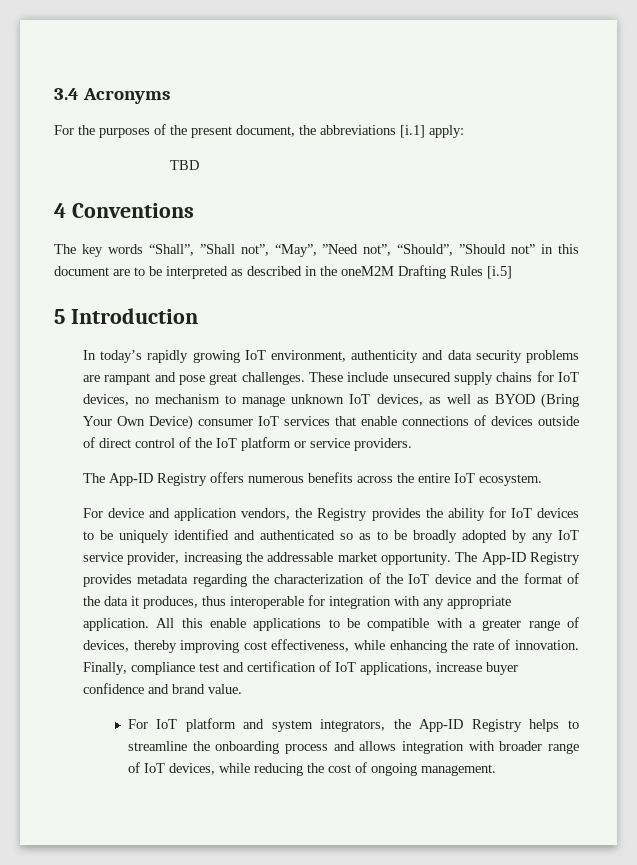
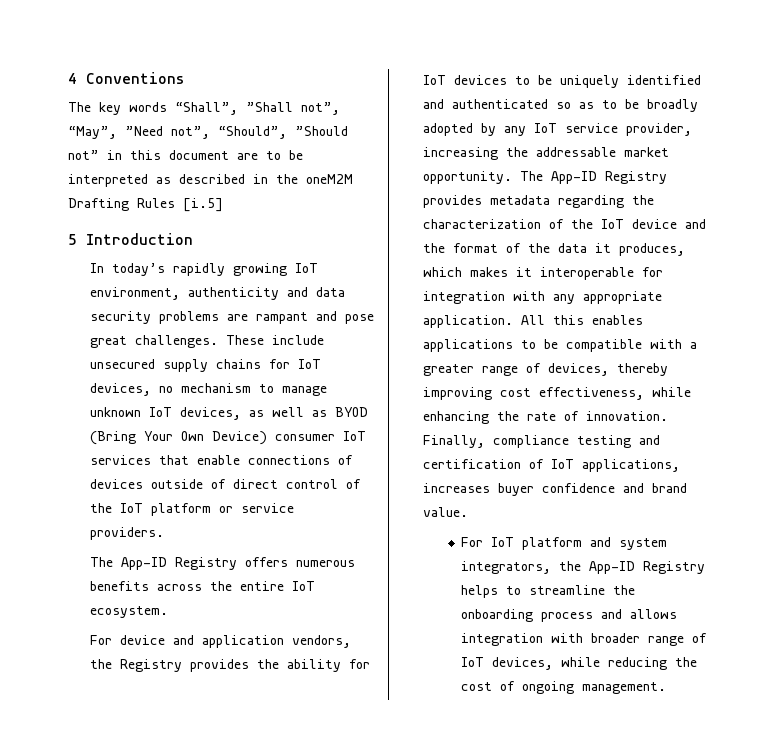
- 3.4 Acronyms
- For the purposes of the present document, the abbreviations [i.1] apply:
- TBD
- The App-ID Registry provides metadata regarding the characterization of the IoT device and the format of the data it produces, thus interoperable for integration with any appropriate application.
+ The App-ID Registry provides metadata regarding the characterization of the IoT device and the format of the data it produces, which makes it interoperable for integration with any appropriate application.
- All this enable applications to be compatible with a greater range of devices, thereby improving cost effectiveness, while enhancing the rate of innovation.
+ All this enables applications to be compatible with a greater range of devices, thereby improving cost effectiveness, while enhancing the rate of innovation.
- Finally, compliance test and certification of IoT applications, increase buyer confidence and brand value.
+ Finally, compliance testing and certification of IoT applications, increases buyer confidence and brand value.

